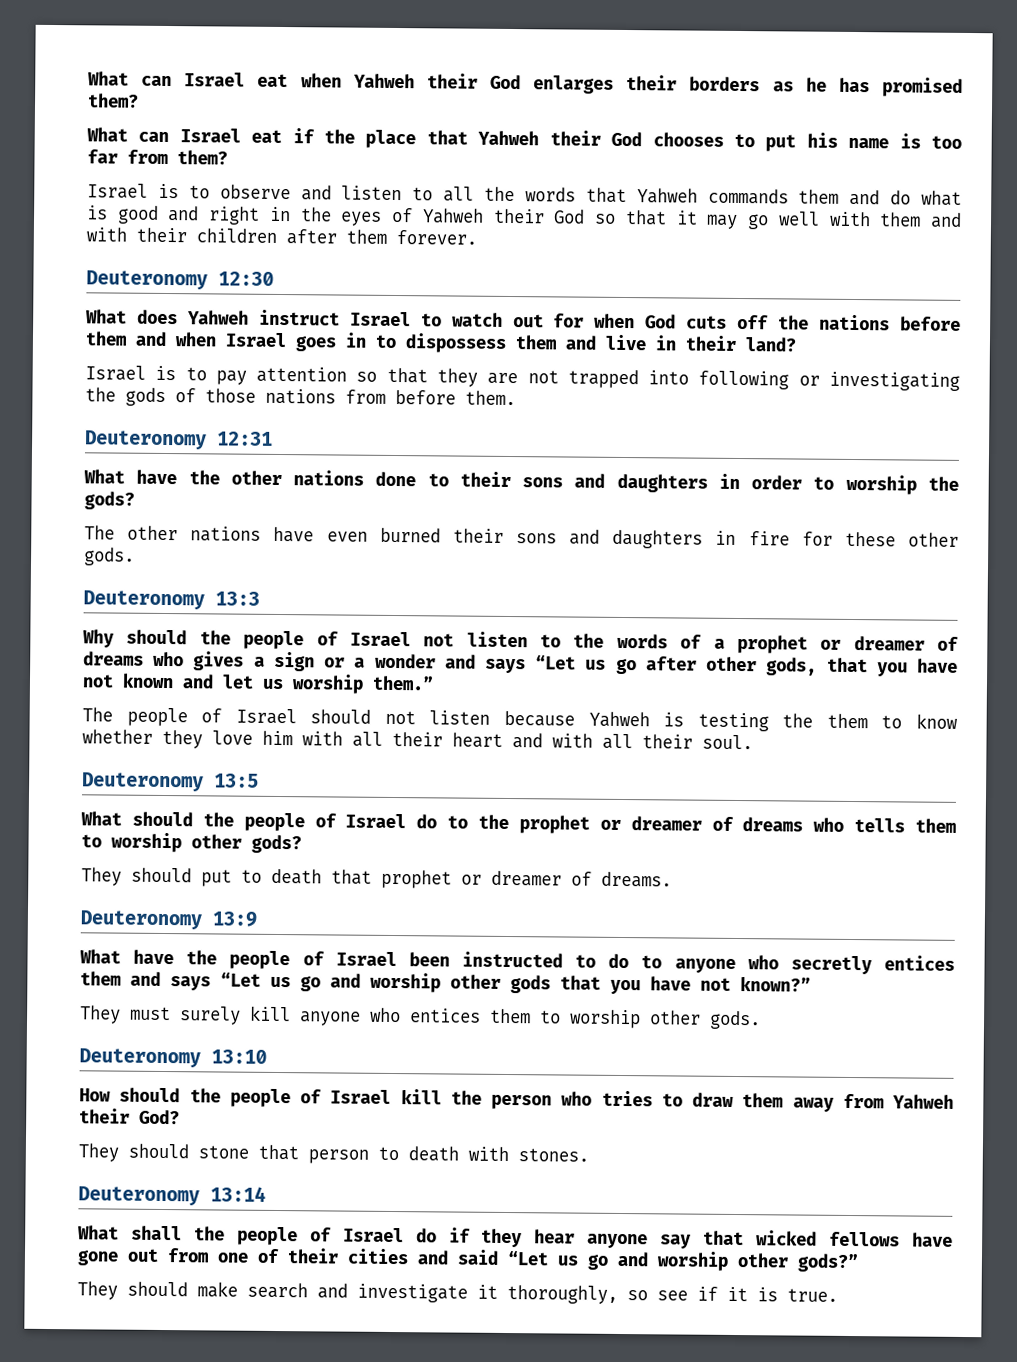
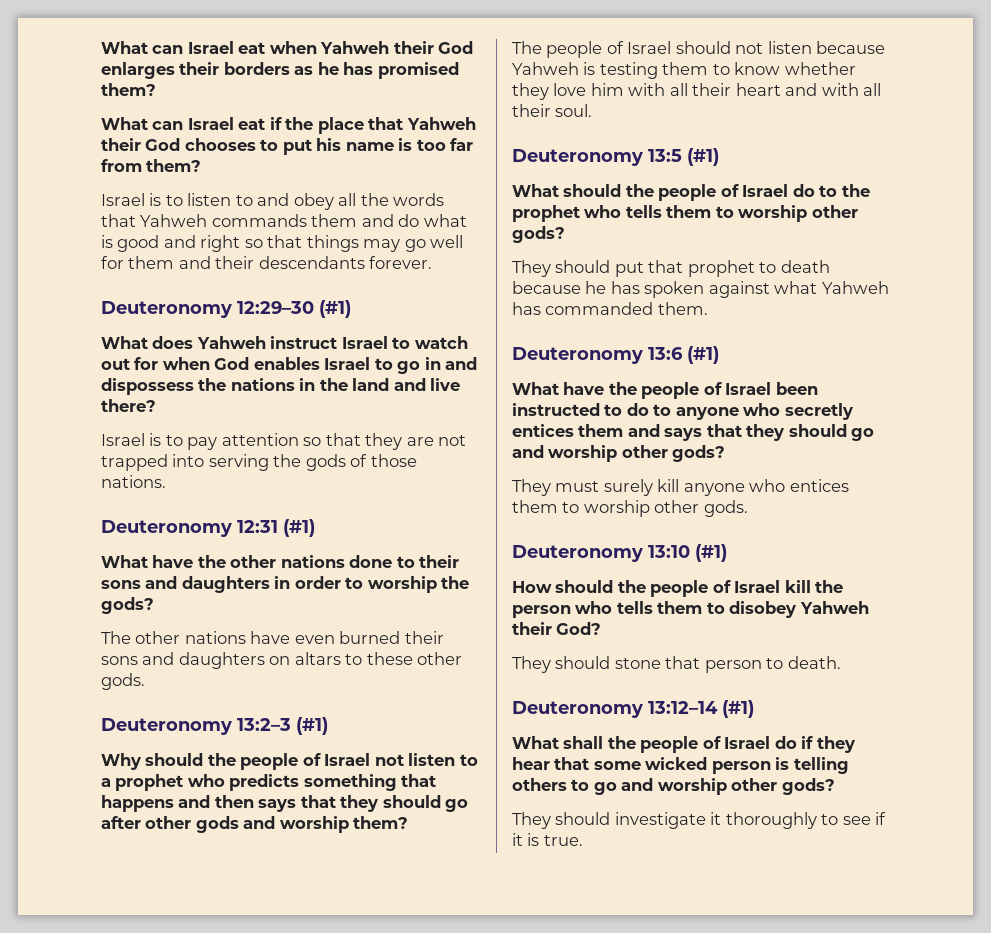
- Israel is to observe and listen to all the words that Yahweh commands them and do what is good and right in the eyes of Yahweh their God so that it may go well with them and with their children after them forever.
+ Israel is to listen to and obey all the words that Yahweh commands them and do what is good and right so that things may go well for them and their descendants forever.
- Deuteronomy 12:30
+ Deuteronomy 12:29–30 (#1)
- What does Yahweh instruct Israel to watch out for when God cuts off the nations before them and when Israel goes in to dispossess them and live in their land?
+ What does Yahweh instruct Israel to watch out for when God enables Israel to go in and dispossess the nations in the land and live there?
- Israel is to pay attention so that they are not trapped into following or investigating the gods of those nations from before them.
+ Israel is to pay attention so that they are not trapped into serving the gods of those nations.
- Deuteronomy 12:31
+ Deuteronomy 12:31 (#1)
- The other nations have even burned their sons and daughters in fire for these other gods.
+ The other nations have even burned their sons and daughters on altars to these other gods.
- Deuteronomy 13:3
+ Deuteronomy 13:2–3 (#1)
- Why should the people of Israel not listen to the words of a prophet or dreamer of dreams who gives a sign or a wonder and says “Let us go after other gods, that you have not known and let us worship them.”
+ Why should the people of Israel not listen to a prophet who predicts something that happens and then says that they should go after other gods and worship them?
- The people of Israel should not listen because Yahweh is testing the them to know whether they love him with all their heart and with all their soul.
+ The people of Israel should not listen because Yahweh is testing them to know whether they love him with all their heart and with all their soul.
- Deuteronomy 13:5
+ Deuteronomy 13:5 (#1)
- What should the people of Israel do to the prophet or dreamer of dreams who tells them to worship other gods?
+ What should the people of Israel do to the prophet who tells them to worship other gods?
- They should put to death that prophet or dreamer of dreams.
- Deuteronomy 13:9
+ They should put that prophet to death because he has spoken against what Yahweh has commanded them.
+ Deuteronomy 13:6 (#1)
- What have the people of Israel been instructed to do to anyone who secretly entices them and says “Let us go and worship other gods that you have not known?”
+ What have the people of Israel been instructed to do to anyone who secretly entices them and says that they should go and worship other gods?
- Deuteronomy 13:10
+ Deuteronomy 13:10 (#1)
- How should the people of Israel kill the person who tries to draw them away from Yahweh their God?
+ How should the people of Israel kill the person who tells them to disobey Yahweh their God?
- They should stone that person to death with stones.
- Deuteronomy 13:14
+ They should stone that person to death.
+ Deuteronomy 13:12–14 (#1)
- What shall the people of Israel do if they hear anyone say that wicked fellows have gone out from one of their cities and said “Let us go and worship other gods?”
- They should make search and investigate it thoroughly, so see if it is true.
+ What shall the people of Israel do if they hear that some wicked person is telling others to go and worship other gods?
+ They should investigate it thoroughly to see if it is true.

